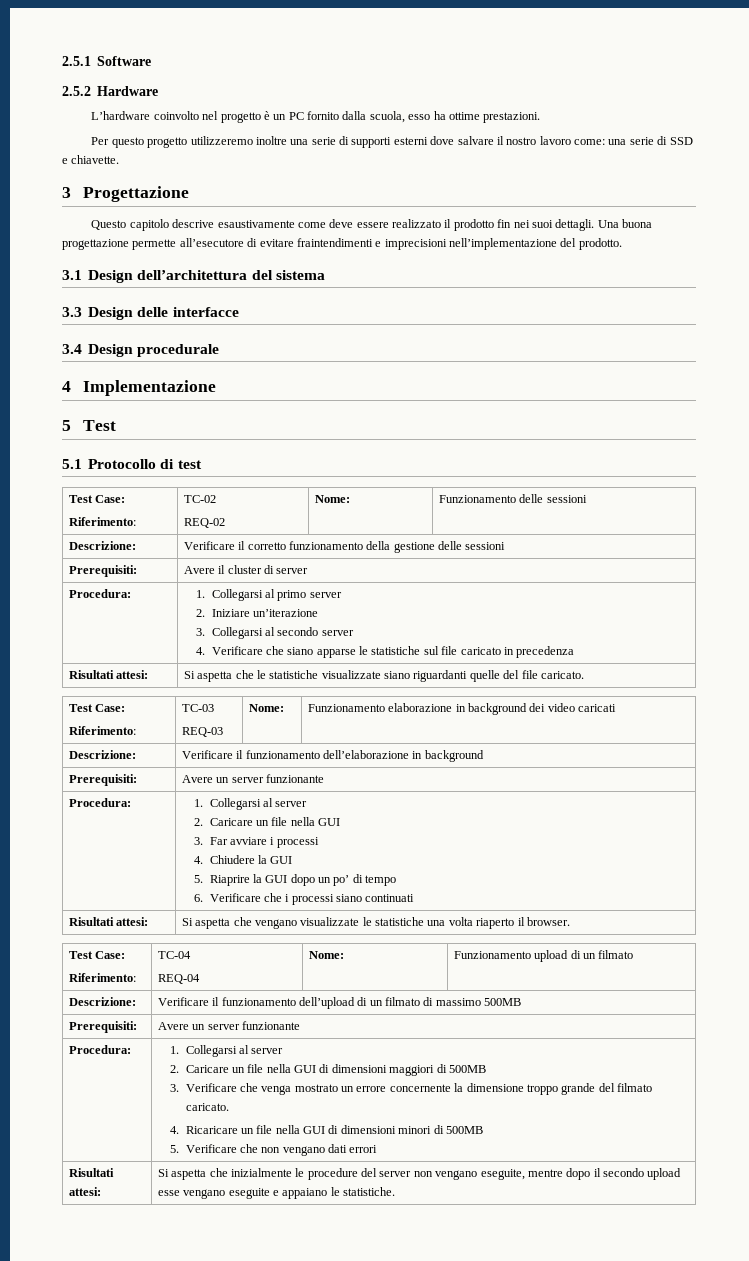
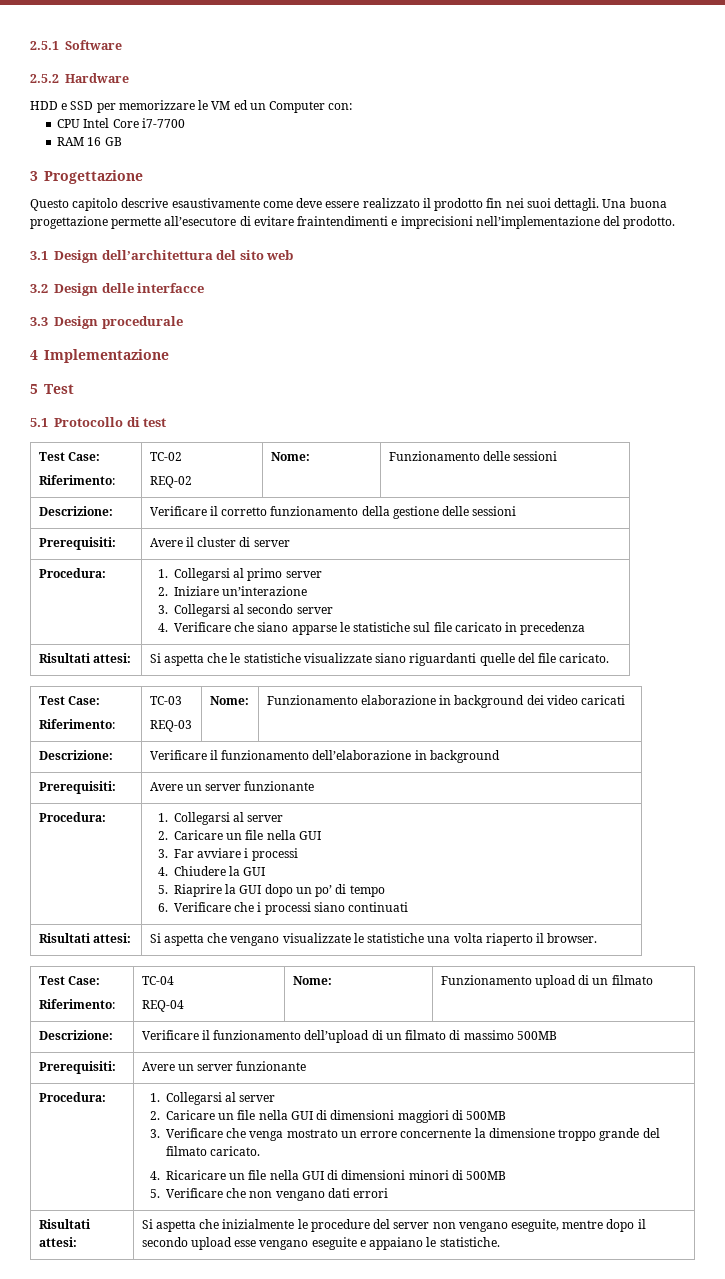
- L’hardware coinvolto nel progetto è un PC fornito dalla scuola, esso ha ottime prestazioni.
- Per questo progetto utilizzeremo inoltre una serie di supporti esterni dove salvare il nostro lavoro come: una serie di SSD e chiavette.
+ HDD e SSD per memorizzare le VM ed un Computer con:
+ CPU Intel Core i7-7700
+ RAM 16 GB
- 3.1 Design dell’architettura del sistema
- 3.3 Design delle interfacce
+ 3.1 Design dell’architettura del sito web
+ 3.2 Design delle interfacce
- 3.4 Design procedurale
+ 3.3 Design procedurale
  Procedura: | 1. Collegarsi al primo server
- 2. Iniziare un’iterazione
+ 2. Iniziare un’interazione

